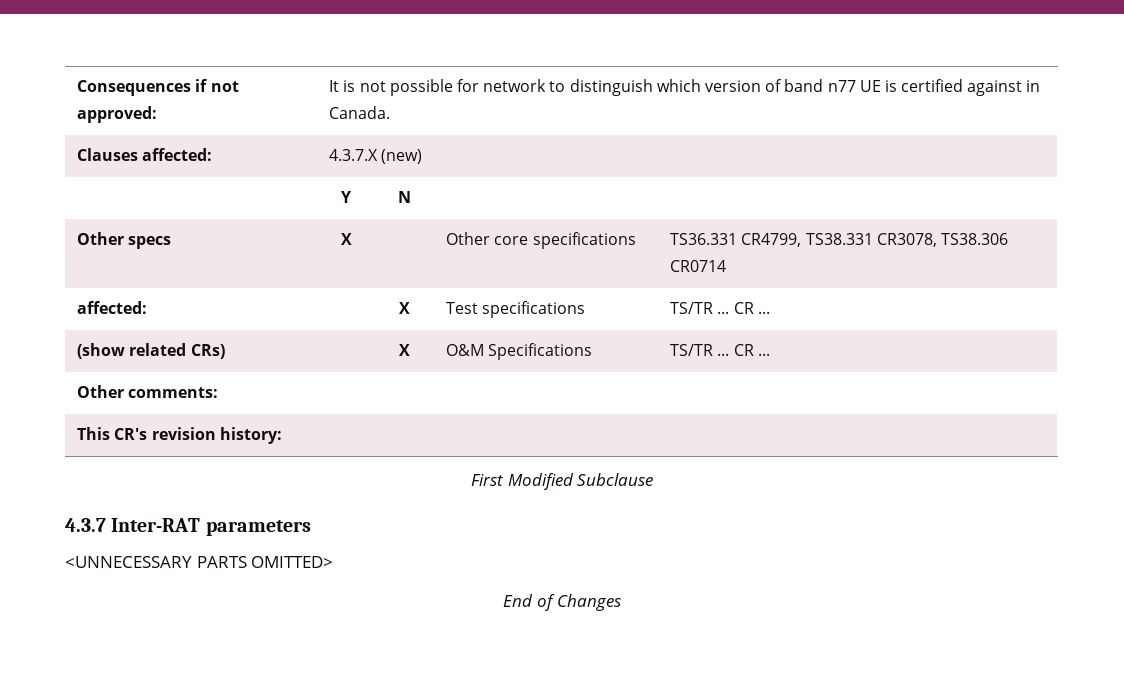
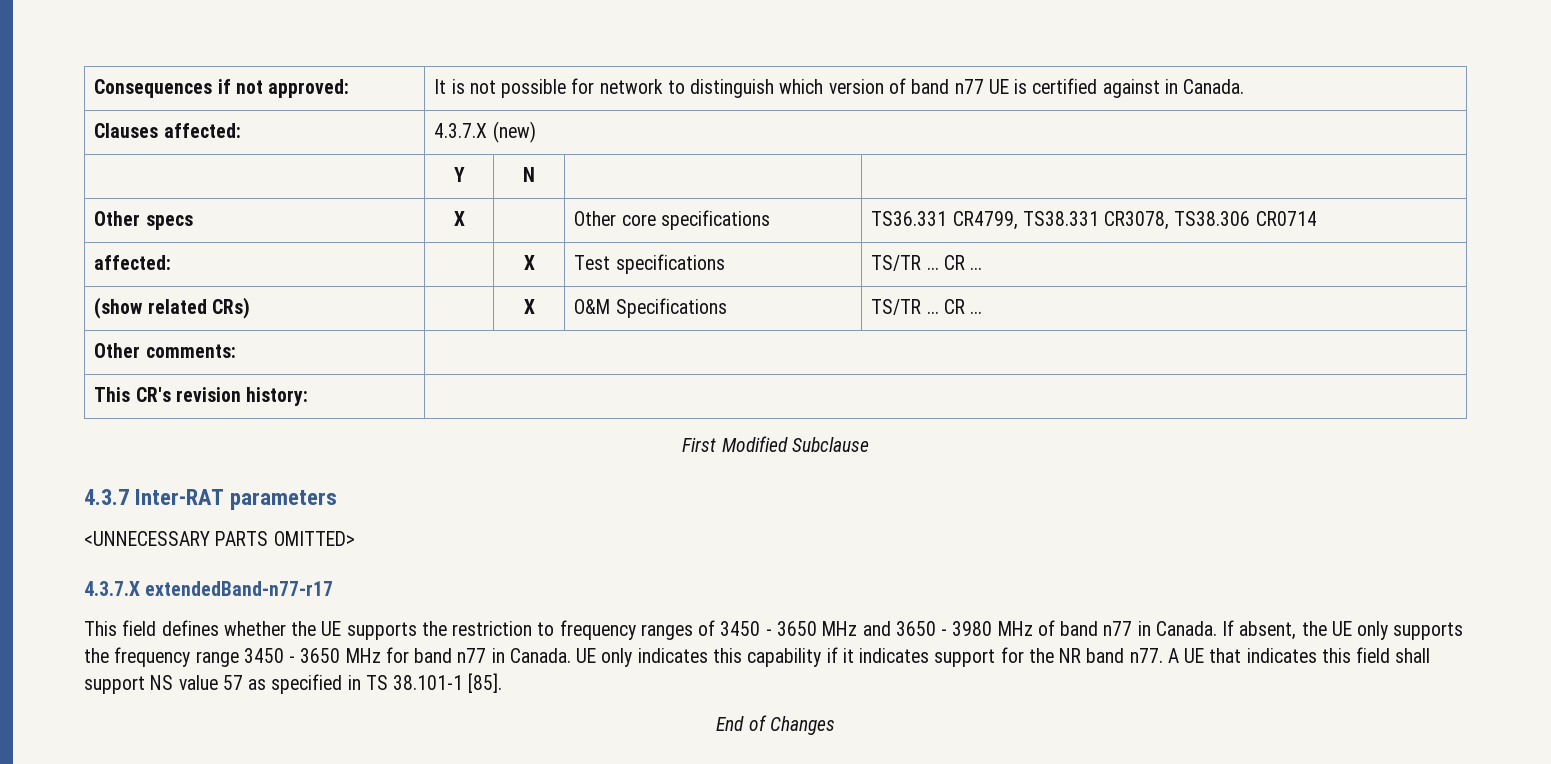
+ 4.3.7.X extendedBand-n77-r17
+ This field defines whether the UE supports the restriction to frequency ranges of 3450 - 3650 MHz and 3650 - 3980 MHz of band n77 in Canada. If absent, the UE only supports the frequency range 3450 - 3650 MHz for band n77 in Canada. UE only indicates this capability if it indicates support for the NR band n77. A UE that indicates this field shall support NS value 57 as specified in TS 38.101-1 [85].

